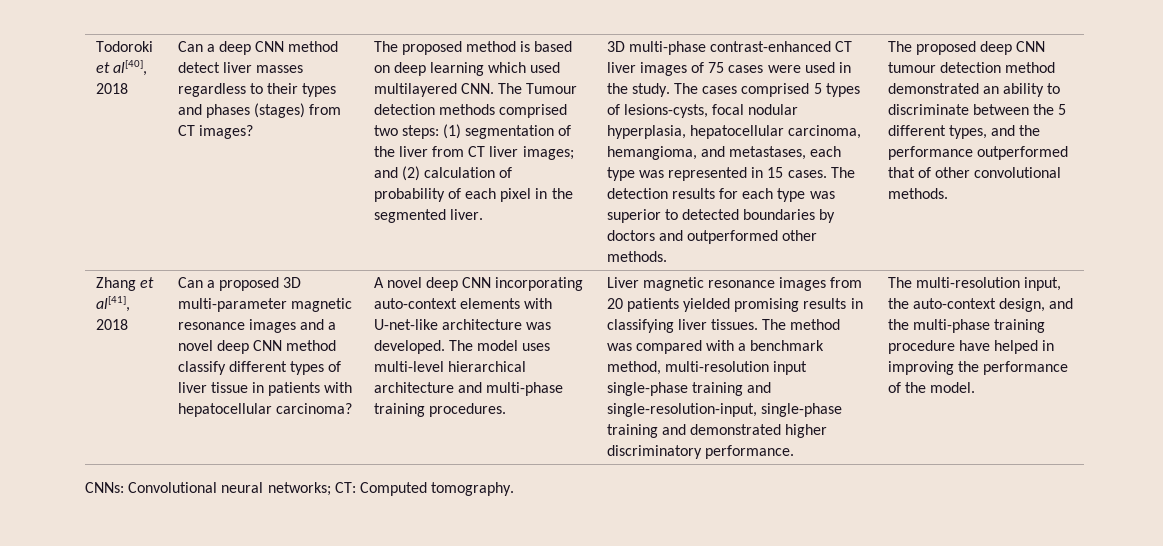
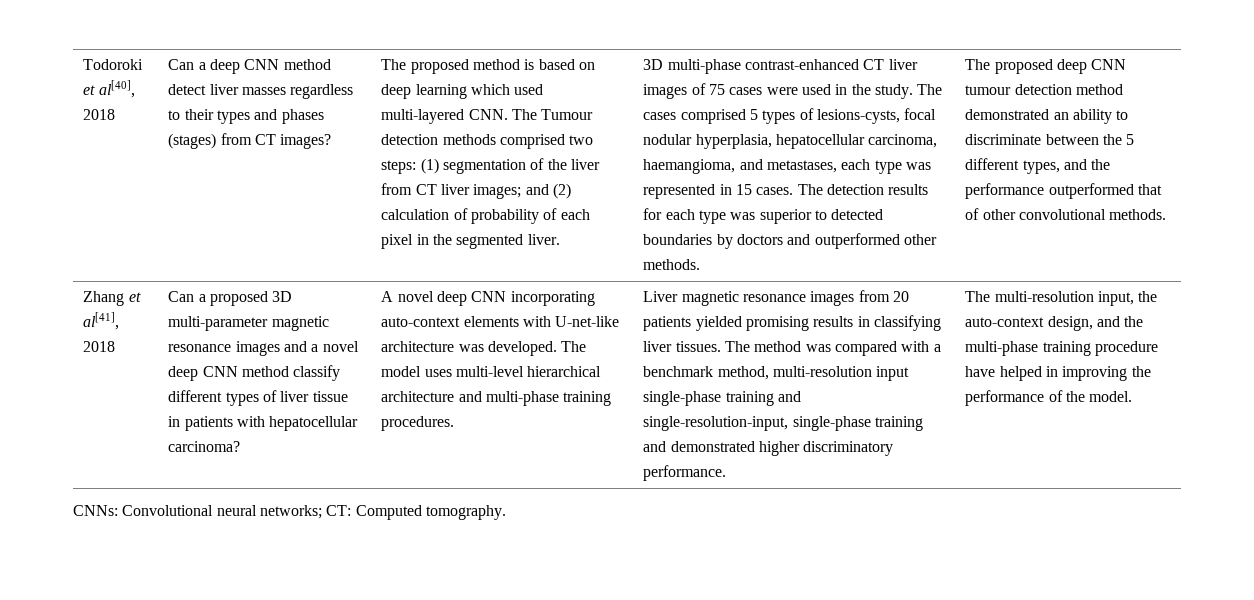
- The proposed method is based on deep learning which used multilayered CNN. The Tumour detection methods comprised two steps: (1) segmentation of the liver from CT liver images; and (2) calculation of probability of each pixel in the segmented liver.
+ The proposed method is based on deep learning which used multi-layered CNN. The Tumour detection methods comprised two steps: (1) segmentation of the liver from CT liver images; and (2) calculation of probability of each pixel in the segmented liver.
- The cases comprised 5 types of lesions-cysts, focal nodular hyperplasia, hepatocellular carcinoma, hemangioma, and metastases, each type was represented in 15 cases.
+ The cases comprised 5 types of lesions-cysts, focal nodular hyperplasia, hepatocellular carcinoma, haemangioma, and metastases, each type was represented in 15 cases.

